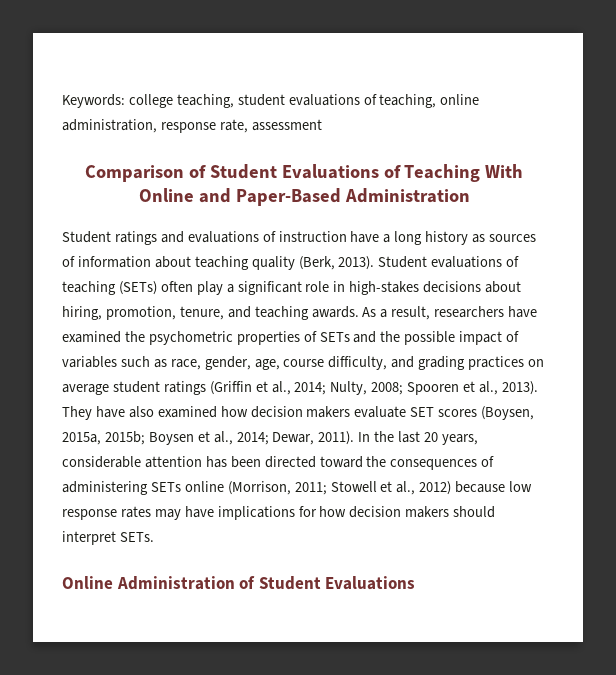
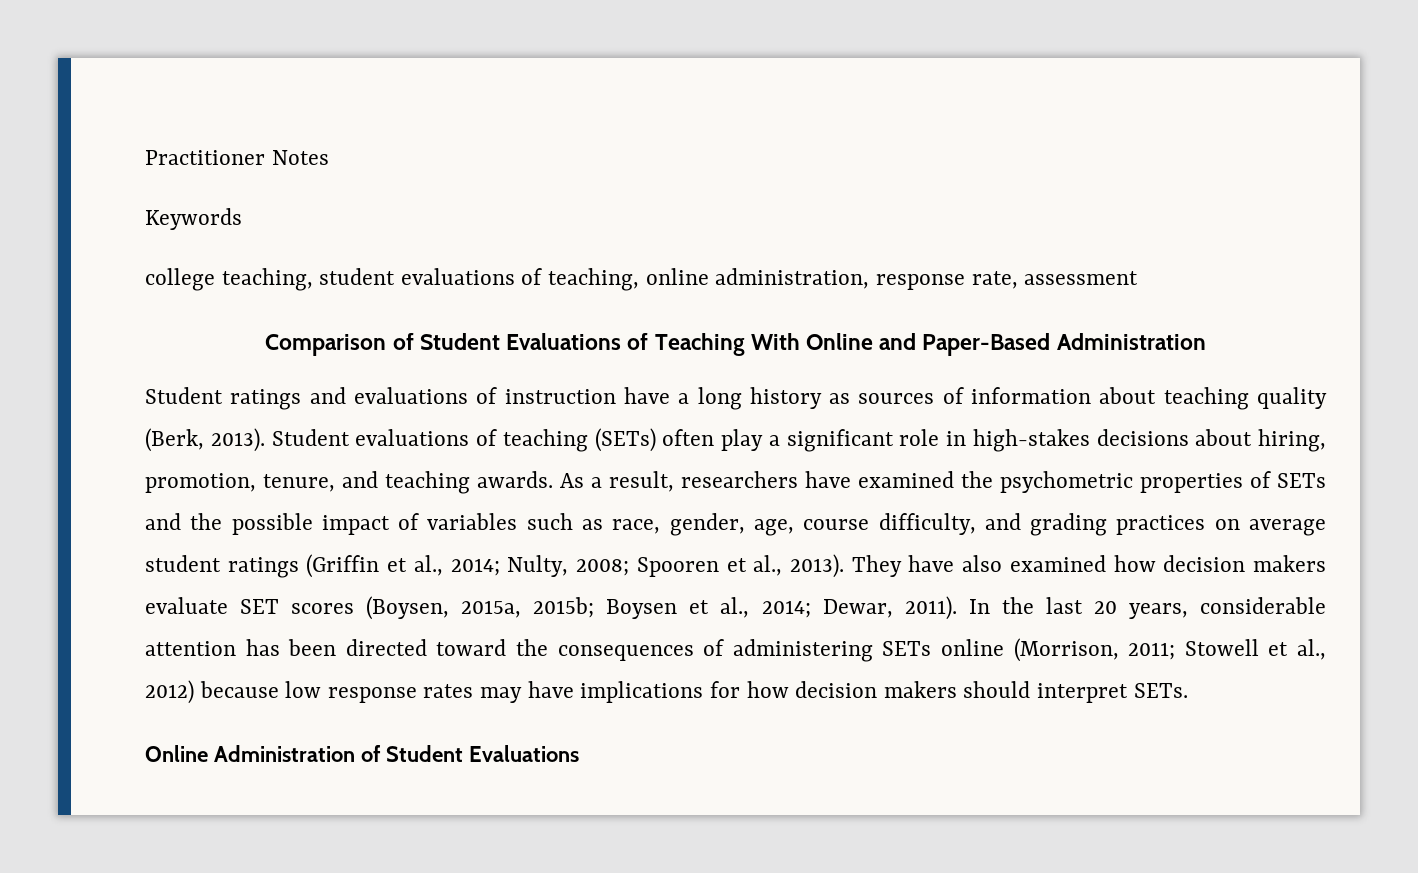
- Keywords: college teaching, student evaluations of teaching, online administration, response rate, assessment
+ Practitioner Notes
+ Keywords
+ college teaching, student evaluations of teaching, online administration, response rate, assessment

